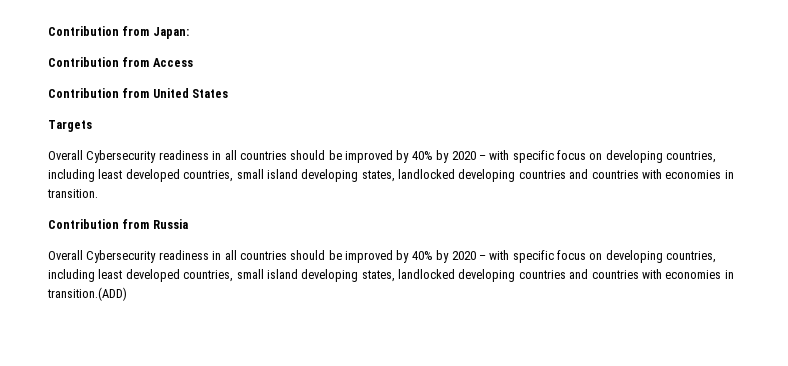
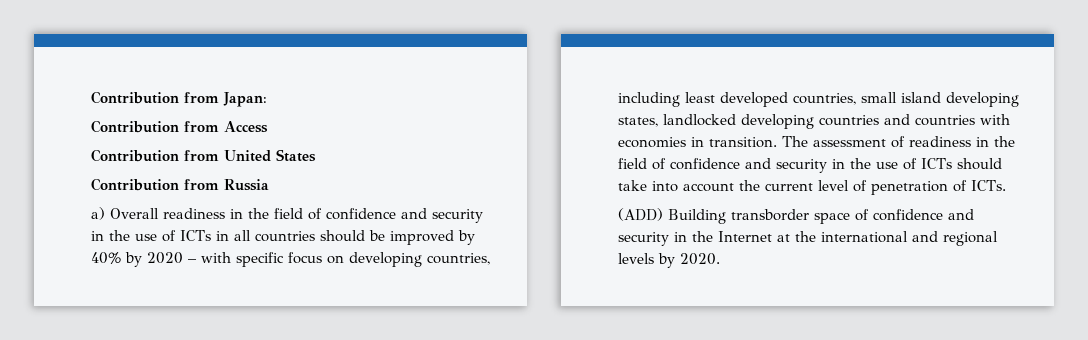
- Targets
- Overall Cybersecurity readiness in all countries should be improved by 40% by 2020 – with specific focus on developing countries, including least developed countries, small island developing states, landlocked developing countries and countries with economies in transition.
  Contribution from Russia
- Overall Cybersecurity readiness in all countries should be improved by 40% by 2020 – with specific focus on developing countries, including least developed countries, small island developing states, landlocked developing countries and countries with economies in transition.(ADD)
+ a) Overall readiness in the field of confidence and security in the use of ICTs in all countries should be improved by 40% by 2020 – with specific focus on developing countries, including least developed countries, small island developing states, landlocked developing countries and countries with economies in transition. The assessment of readiness in the field of confidence and security in the use of ICTs should take into account the current level of penetration of ICTs.
+ (ADD) Building transborder space of confidence and security in the Internet at the international and regional levels by 2020.

